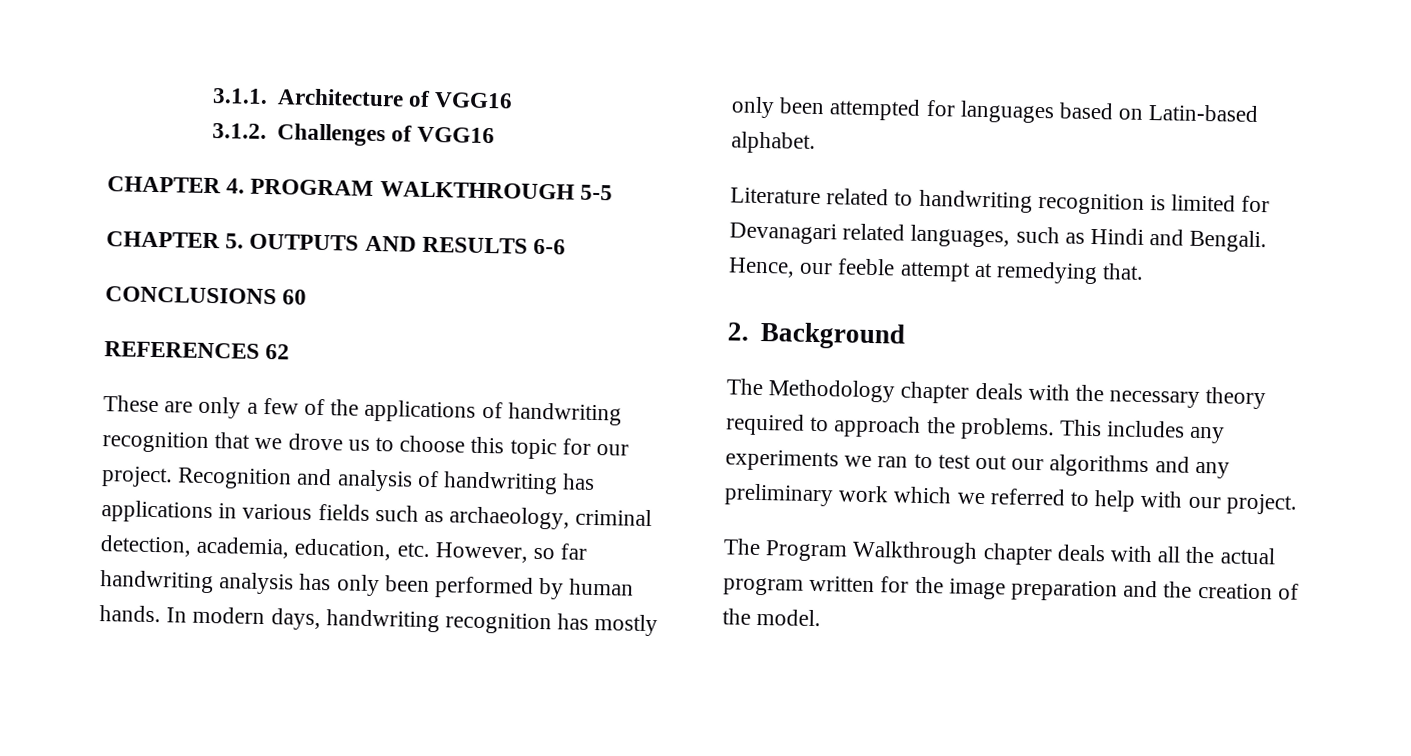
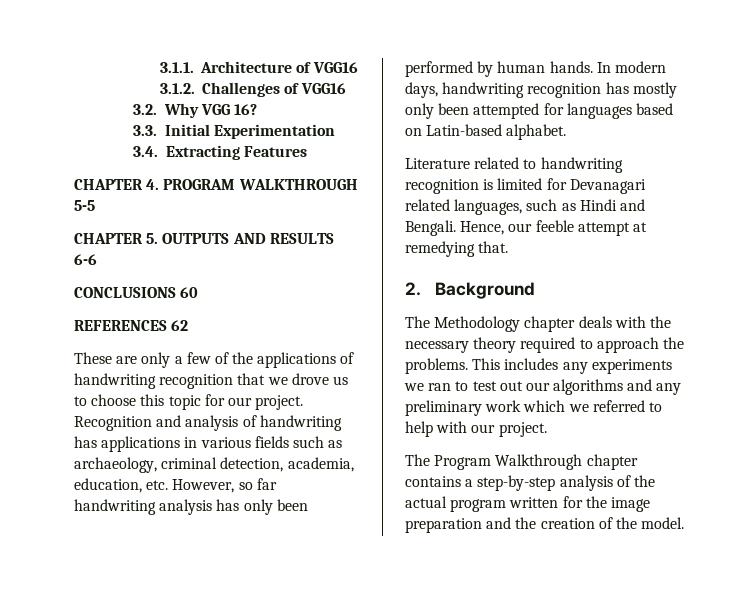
+ 3.2. Why VGG 16?
+ 3.3. Initial Experimentation
+ 3.4. Extracting Features
- The Program Walkthrough chapter deals with all the actual program written for the image preparation and the creation of the model.
+ The Program Walkthrough chapter contains a step-by-step analysis of the actual program written for the image preparation and the creation of the model.

